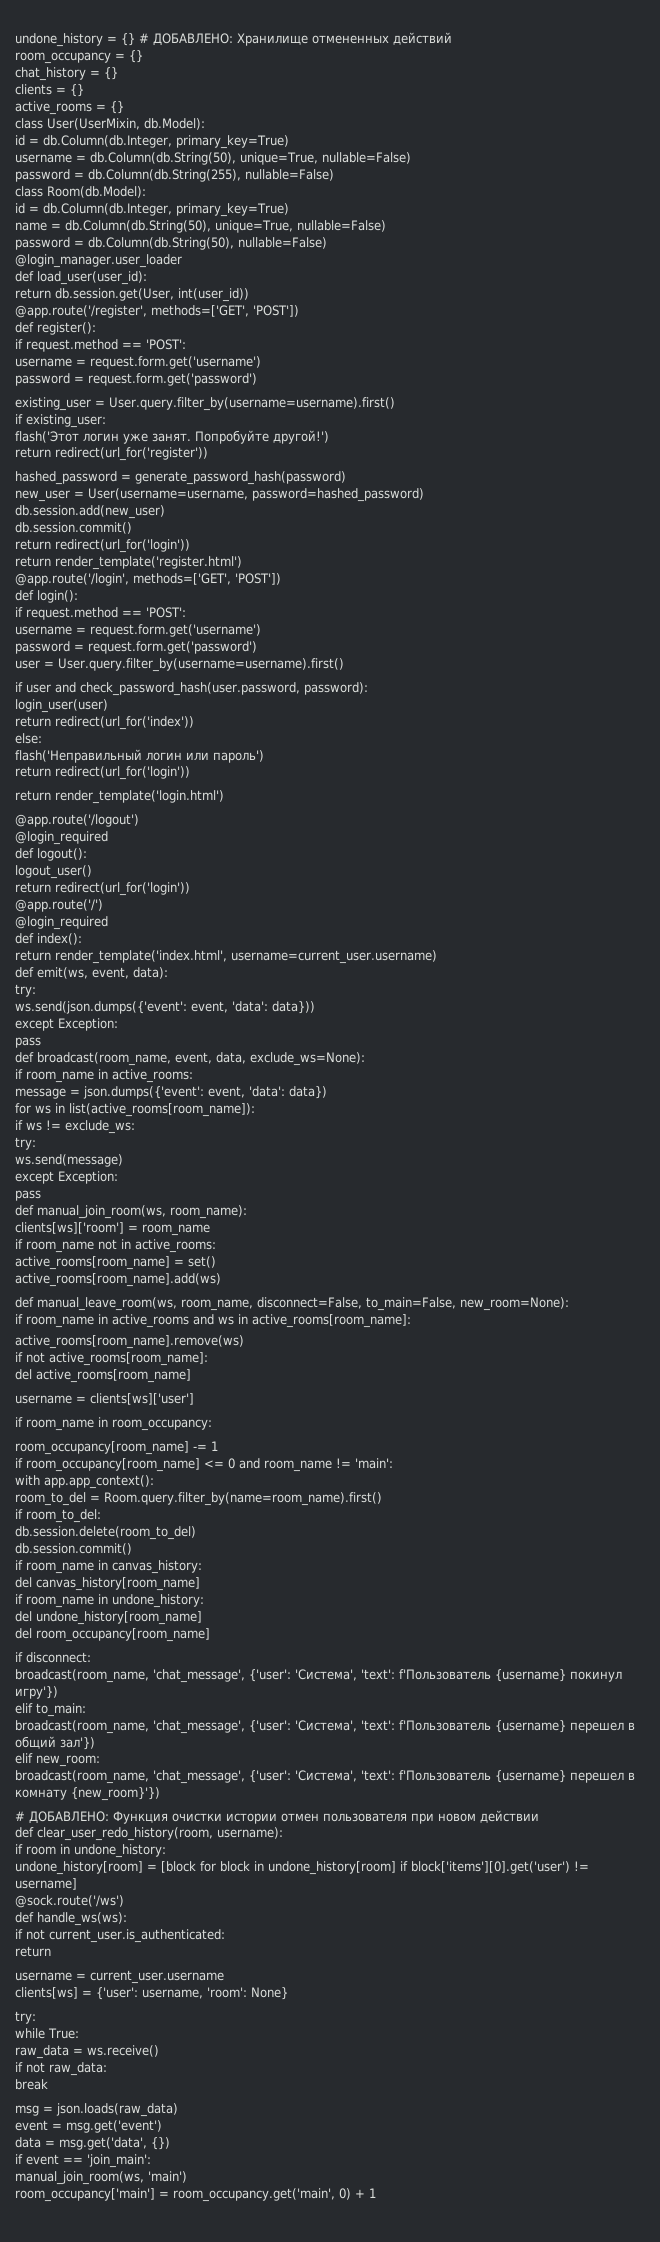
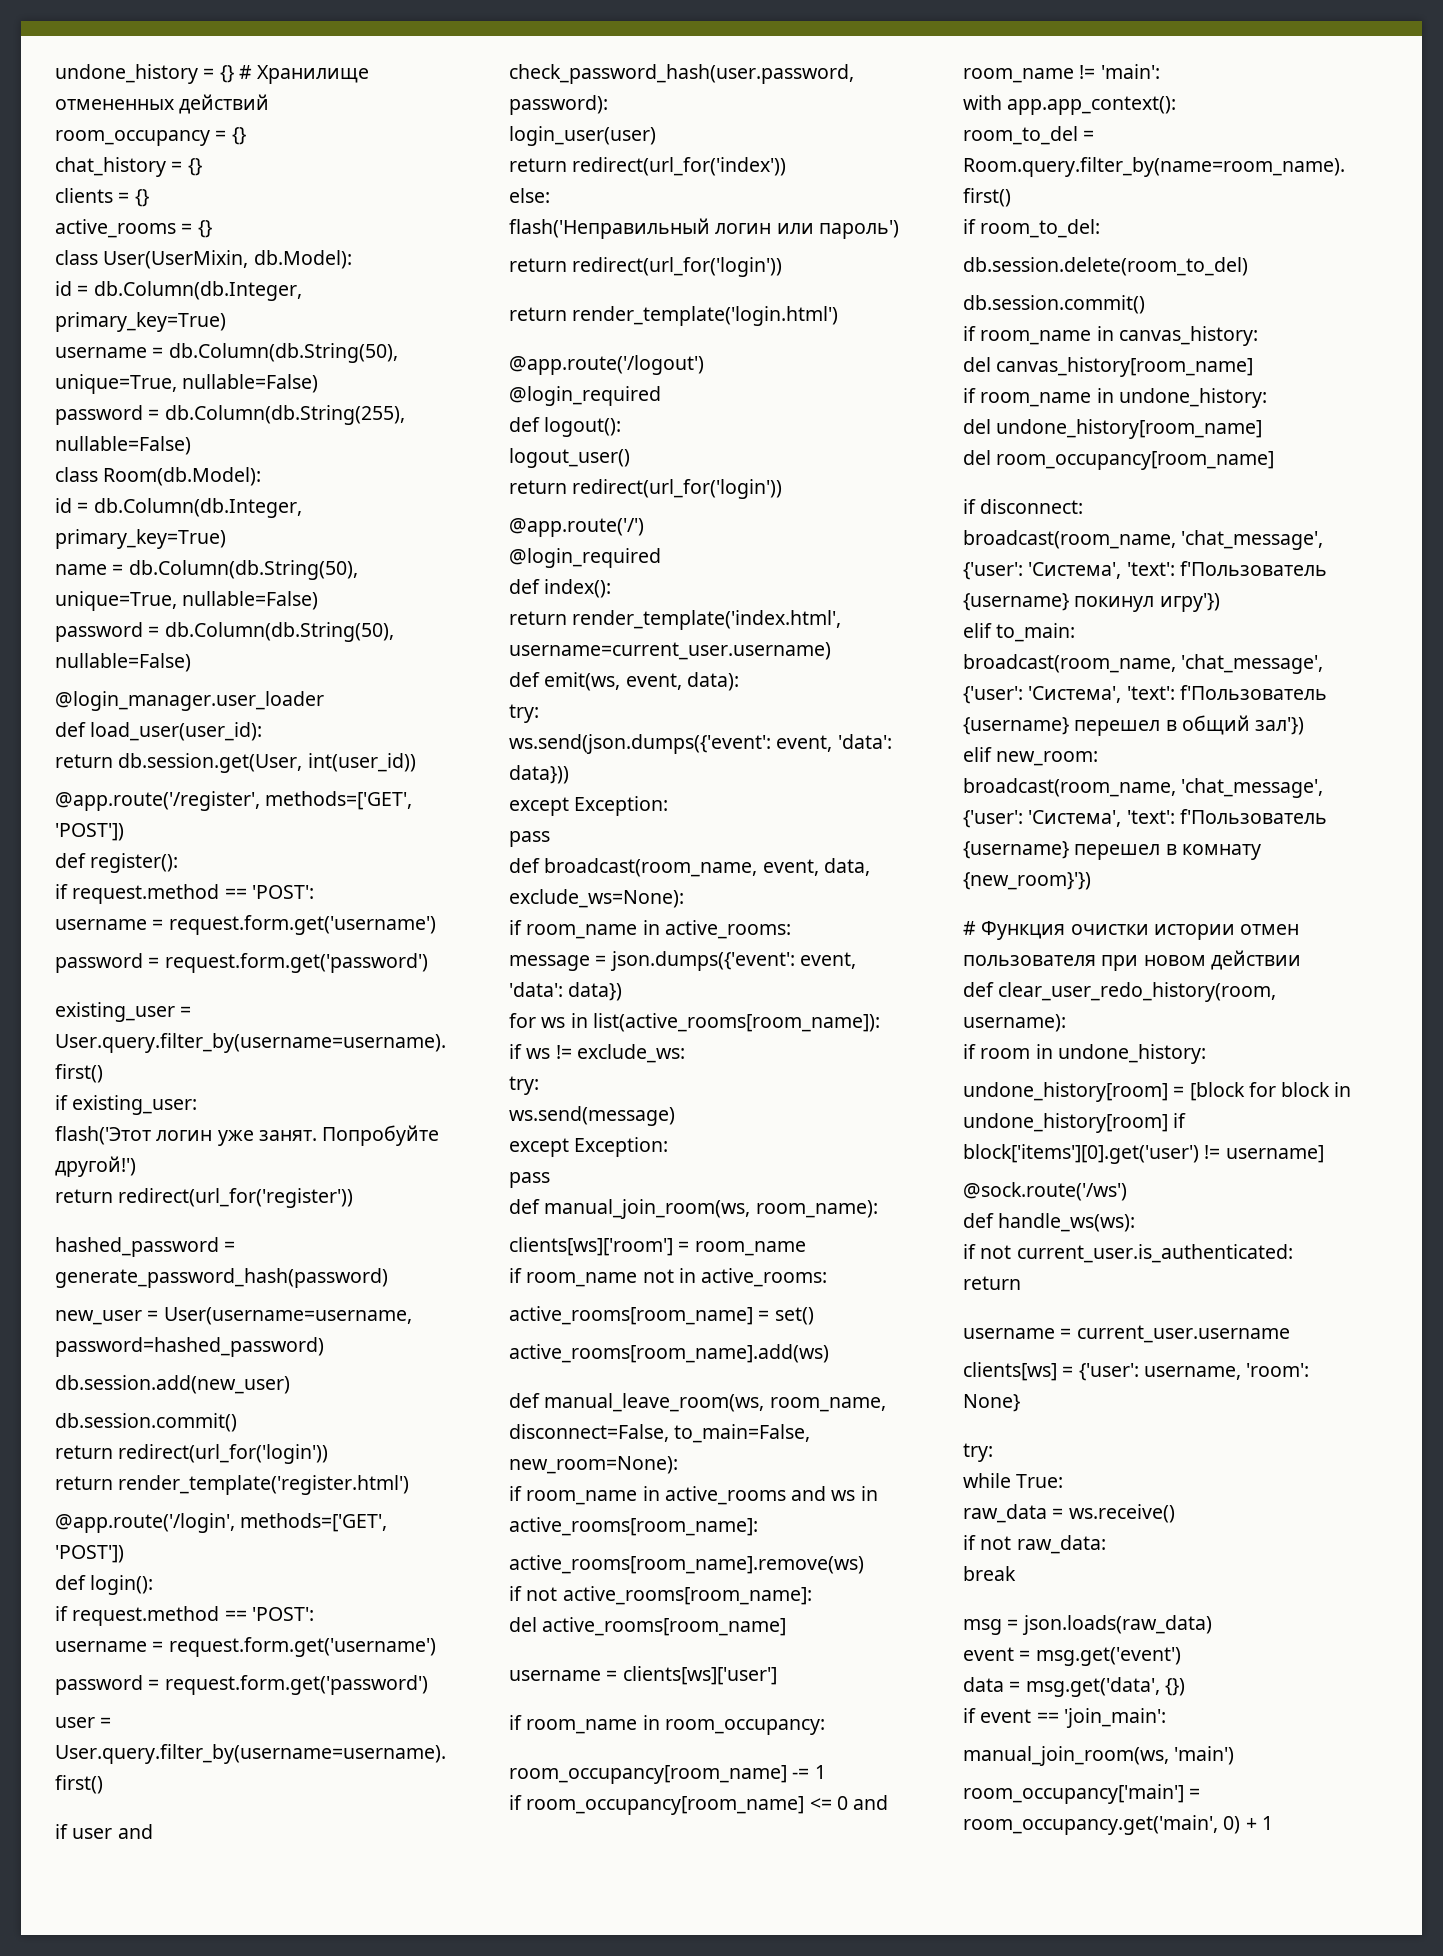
- undone_history = {} # ДОБАВЛЕНО: Хранилище отмененных действий
+ undone_history = {} # Хранилище отмененных действий
- # ДОБАВЛЕНО: Функция очистки истории отмен пользователя при новом действии
+ # Функция очистки истории отмен пользователя при новом действии

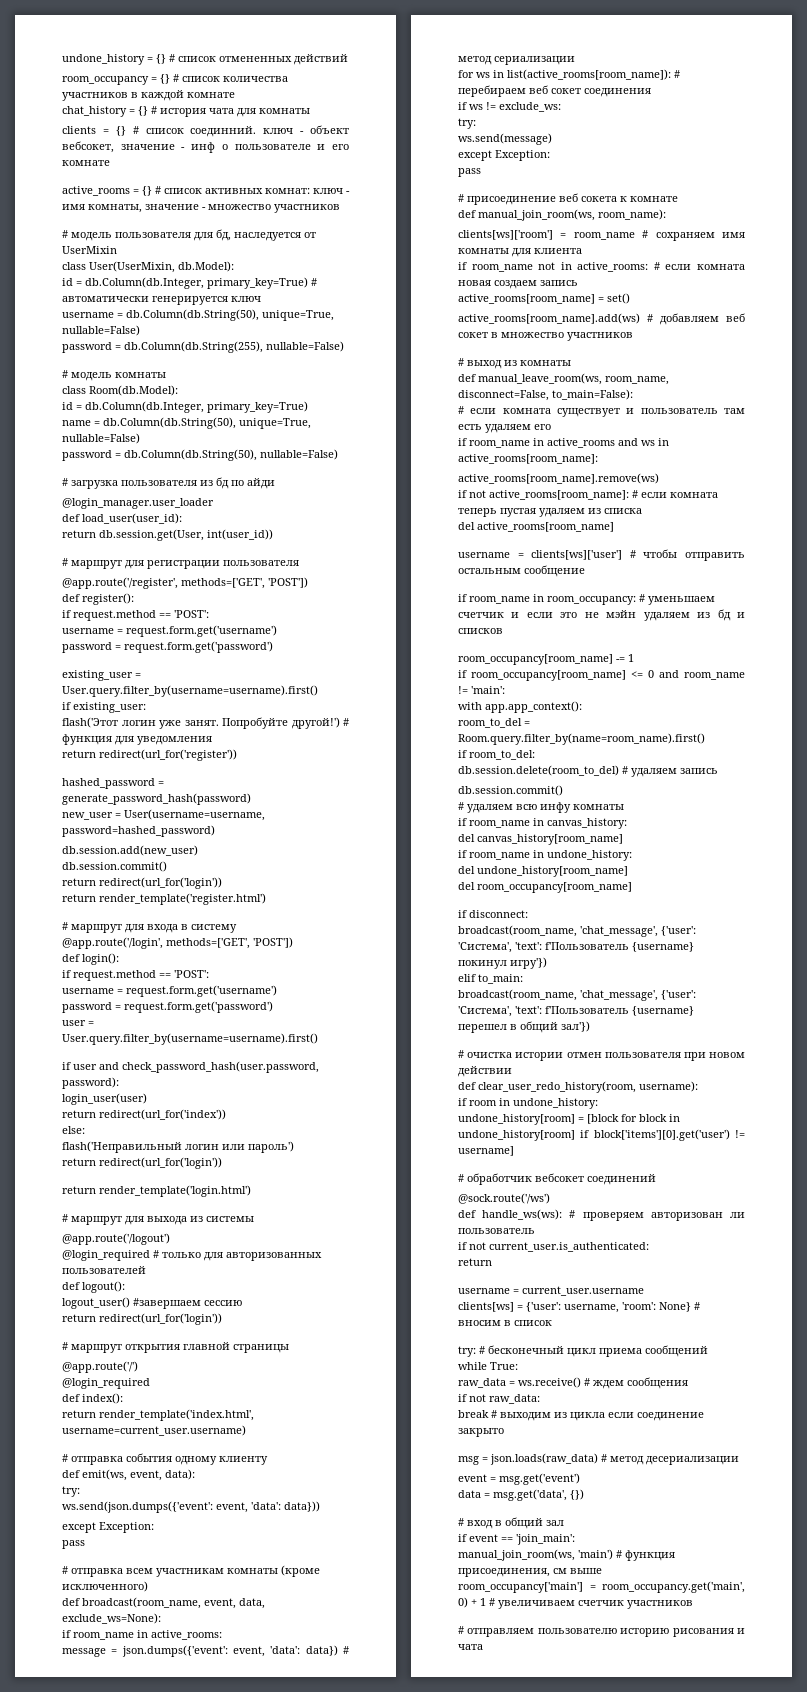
- undone_history = {} # Хранилище отмененных действий
+ undone_history = {} # список отмененных действий
- room_occupancy = {}
- chat_history = {}
- clients = {}
- active_rooms = {}
+ room_occupancy = {} # список количества участников в каждой комнате
+ chat_history = {} # история чата для комнаты
+ clients = {} # список соединний. ключ - объект вебсокет, значение - инф о пользователе и его комнате
+ active_rooms = {} # список активных комнат: ключ - имя комнаты, значение - множество участников
+ # модель пользователя для бд, наследуется от UserMixin
  class User(UserMixin, db.Model):
- id = db.Column(db.Integer, primary_key=True)
+ id = db.Column(db.Integer, primary_key=True) # автоматически генерируется ключ
+ # модель комнаты
+ # загрузка пользователя из бд по айди
+ # маршрут для регистрации пользователя
+ # функция для уведомления
+ # маршрут для входа в систему
+ # маршрут для выхода из системы
  @app.route('/logout')
- @login_required
+ @login_required # только для авторизованных пользователей
- logout_user()
+ logout_user() #завершаем сессию
  return redirect(url_for('login'))
+ # маршрут открытия главной страницы
+ # отправка события одному клиенту
+ # отправка всем участникам комнаты (кроме исключенного)
- message = json.dumps({'event': event, 'data': data})
+ message = json.dumps({'event': event, 'data': data}) # метод сериализации
- for ws in list(active_rooms[room_name]):
+ for ws in list(active_rooms[room_name]): # перебираем веб сокет соединения
+ # присоединение веб сокета к комнате
- clients[ws]['room'] = room_name
+ clients[ws]['room'] = room_name # сохраняем имя комнаты для клиента
- if room_name not in active_rooms:
+ if room_name not in active_rooms: # если комната новая создаем запись
  active_rooms[room_name] = set()
- active_rooms[room_name].add(ws)
- def manual_leave_room(ws, room_name, disconnect=False, to_main=False, new_room=None):
+ active_rooms[room_name].add(ws) # добавляем веб сокет в множество участников
+ # выход из комнаты
+ def manual_leave_room(ws, room_name, disconnect=False, to_main=False):
+ # если комната существует и пользователь там есть удаляем его
- if not active_rooms[room_name]:
+ if not active_rooms[room_name]: # если комната теперь пустая удаляем из списка
- username = clients[ws]['user']
+ username = clients[ws]['user'] # чтобы отправить остальным сообщение
- if room_name in room_occupancy:
+ if room_name in room_occupancy: # уменьшаем счетчик и если это не мэйн удаляем из бд и списков
- db.session.delete(room_to_del)
+ db.session.delete(room_to_del) # удаляем запись
  db.session.commit()
+ # удаляем всю инфу комнаты
- elif new_room:
- broadcast(room_name, 'chat_message', {'user': 'Система', 'text': f'Пользователь {username} перешел в комнату {new_room}'})
- # Функция очистки истории отмен пользователя при новом действии
+ # очистка истории отмен пользователя при новом действии
+ # обработчик вебсокет соединений
- def handle_ws(ws):
+ def handle_ws(ws): # проверяем авторизован ли пользователь
- clients[ws] = {'user': username, 'room': None}
- try:
+ clients[ws] = {'user': username, 'room': None} # вносим в список
+ try: # бесконечный цикл приема сообщений
- raw_data = ws.receive()
+ raw_data = ws.receive() # ждем сообщения
- break
+ break # выходим из цикла если соединение закрыто
- msg = json.loads(raw_data)
+ msg = json.loads(raw_data) # метод десериализации
+ # вход в общий зал
- manual_join_room(ws, 'main')
+ manual_join_room(ws, 'main') # функция присоединения, см выше
- room_occupancy['main'] = room_occupancy.get('main', 0) + 1
+ room_occupancy['main'] = room_occupancy.get('main', 0) + 1 # увеличиваем счетчик участников
+ # отправляем пользователю историю рисования и чата

